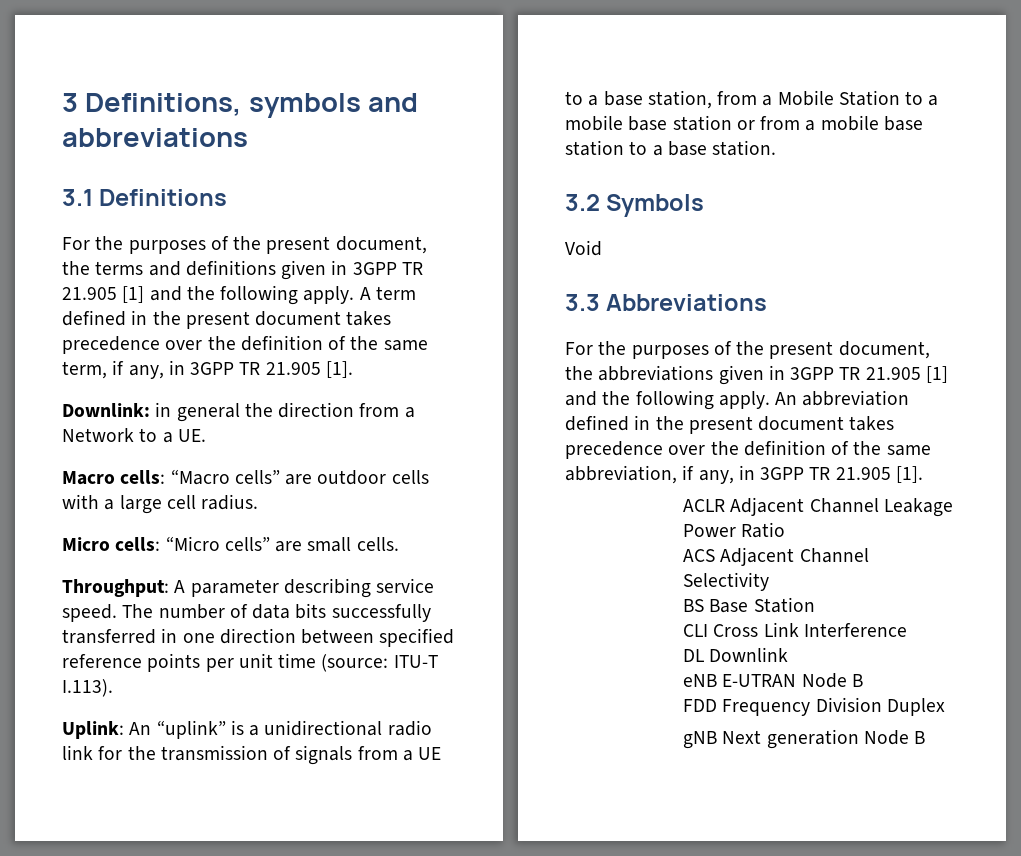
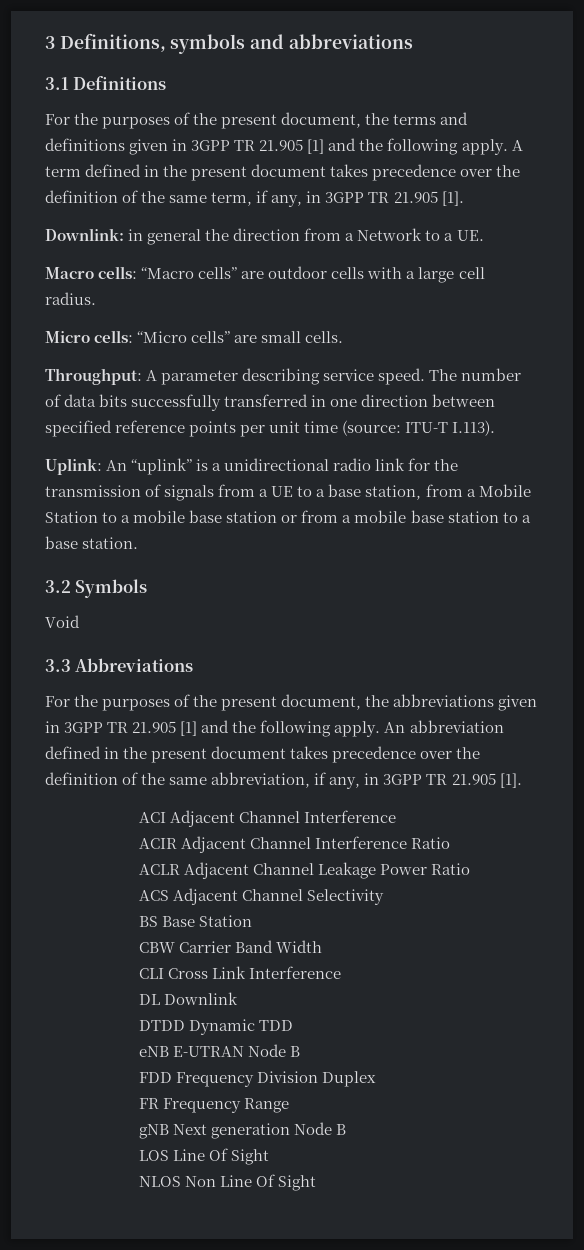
+ ACI Adjacent Channel Interference
+ ACIR Adjacent Channel Interference Ratio
+ CBW Carrier Band Width
+ DTDD Dynamic TDD
+ FR Frequency Range
+ LOS Line Of Sight
+ NLOS Non Line Of Sight

